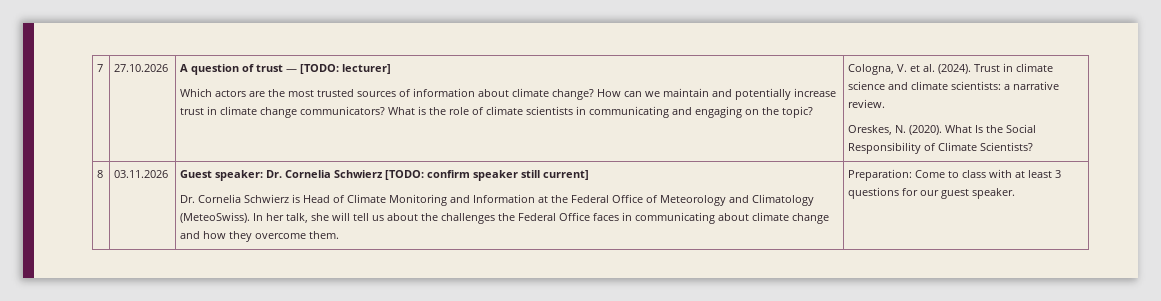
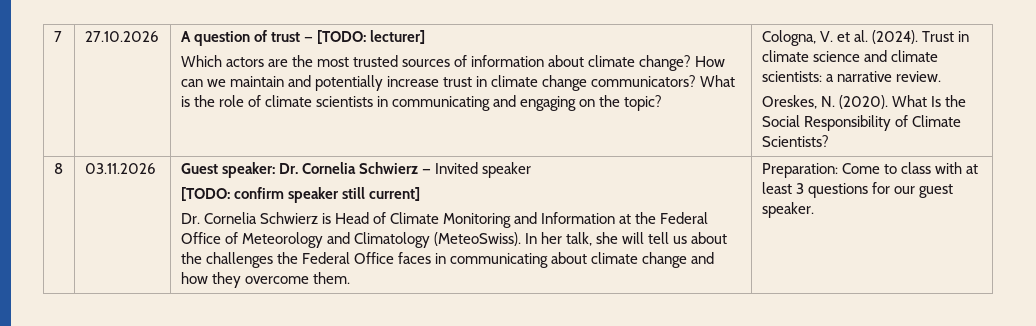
- Guest speaker: Dr. Cornelia Schwierz [TODO: confirm speaker still current]
+ Guest speaker: Dr. Cornelia Schwierz — Invited speaker
+ [TODO: confirm speaker still current]

